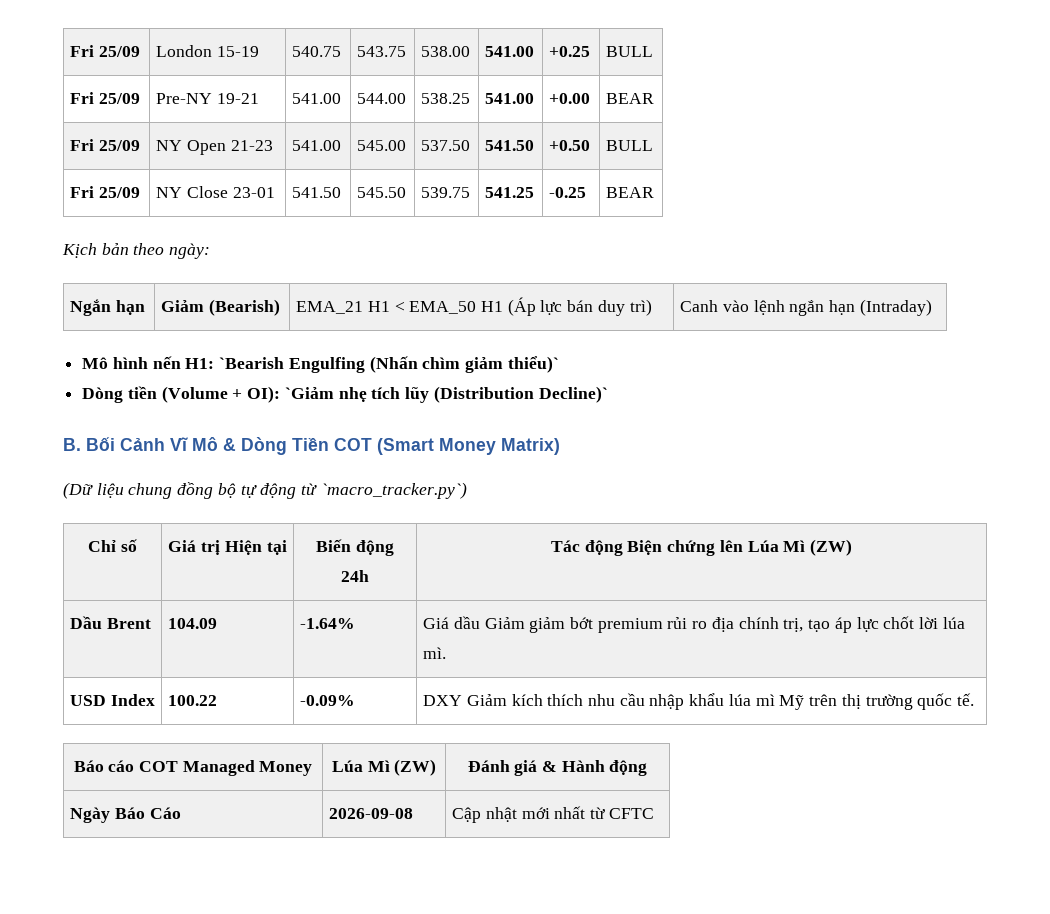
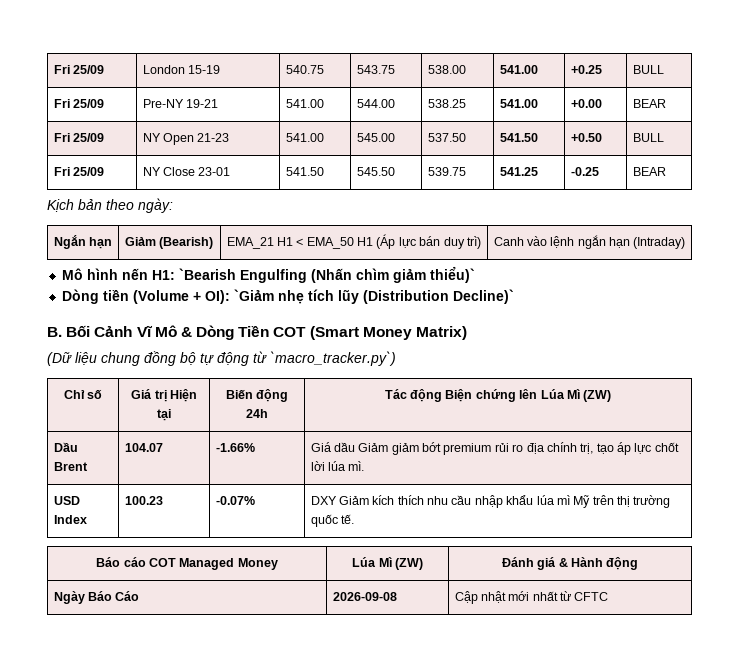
- Dầu Brent | 104.09 | -1.64% | Giá dầu Giảm giảm bớt premium rủi ro địa chính trị, tạo áp lực chốt lời lúa mì.
+ Dầu Brent | 104.07 | -1.66% | Giá dầu Giảm giảm bớt premium rủi ro địa chính trị, tạo áp lực chốt lời lúa mì.
- USD Index | 100.22 | -0.09% | DXY Giảm kích thích nhu cầu nhập khẩu lúa mì Mỹ trên thị trường quốc tế.
+ USD Index | 100.23 | -0.07% | DXY Giảm kích thích nhu cầu nhập khẩu lúa mì Mỹ trên thị trường quốc tế.

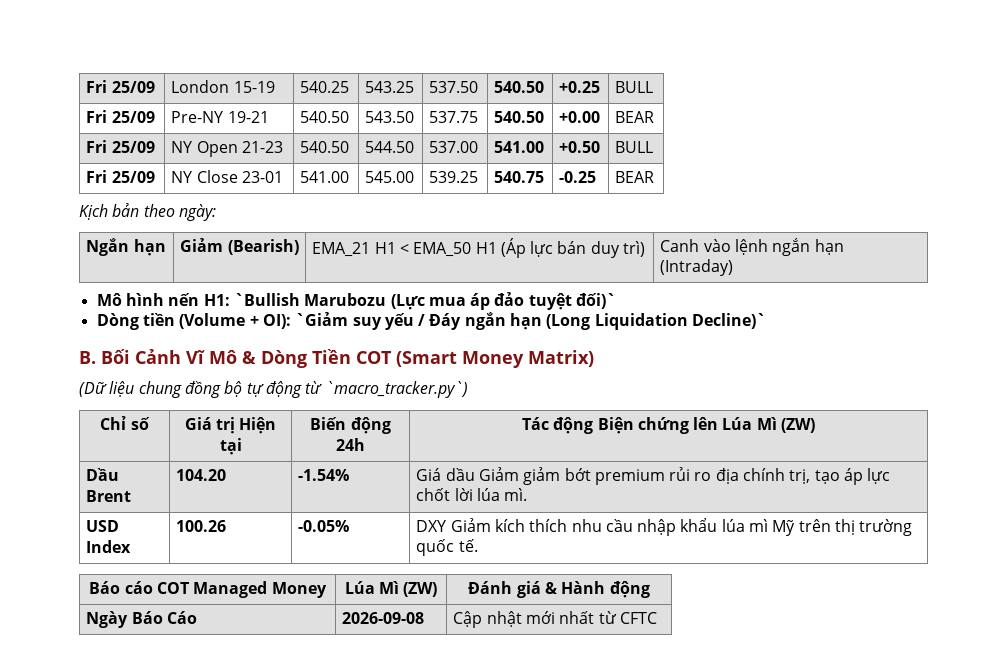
- Fri 25/09 | London 15-19 | 540.75 | 543.75 | 538.00 | 541.00 | +0.25 | BULL
+ Fri 25/09 | London 15-19 | 540.25 | 543.25 | 537.50 | 540.50 | +0.25 | BULL
- Fri 25/09 | Pre-NY 19-21 | 541.00 | 544.00 | 538.25 | 541.00 | +0.00 | BEAR
+ Fri 25/09 | Pre-NY 19-21 | 540.50 | 543.50 | 537.75 | 540.50 | +0.00 | BEAR
- Fri 25/09 | NY Open 21-23 | 541.00 | 545.00 | 537.50 | 541.50 | +0.50 | BULL
+ Fri 25/09 | NY Open 21-23 | 540.50 | 544.50 | 537.00 | 541.00 | +0.50 | BULL
- Fri 25/09 | NY Close 23-01 | 541.50 | 545.50 | 539.75 | 541.25 | -0.25 | BEAR
+ Fri 25/09 | NY Close 23-01 | 541.00 | 545.00 | 539.25 | 540.75 | -0.25 | BEAR
- Mô hình nến H1: `Bearish Engulfing (Nhấn chìm giảm thiểu)`
+ Mô hình nến H1: `Bullish Marubozu (Lực mua áp đảo tuyệt đối)`
- Dòng tiền (Volume + OI): `Giảm nhẹ tích lũy (Distribution Decline)`
+ Dòng tiền (Volume + OI): `Giảm suy yếu / Đáy ngắn hạn (Long Liquidation Decline)`
- Dầu Brent | 104.07 | -1.66% | Giá dầu Giảm giảm bớt premium rủi ro địa chính trị, tạo áp lực chốt lời lúa mì.
+ Dầu Brent | 104.20 | -1.54% | Giá dầu Giảm giảm bớt premium rủi ro địa chính trị, tạo áp lực chốt lời lúa mì.
- USD Index | 100.23 | -0.07% | DXY Giảm kích thích nhu cầu nhập khẩu lúa mì Mỹ trên thị trường quốc tế.
+ USD Index | 100.26 | -0.05% | DXY Giảm kích thích nhu cầu nhập khẩu lúa mì Mỹ trên thị trường quốc tế.

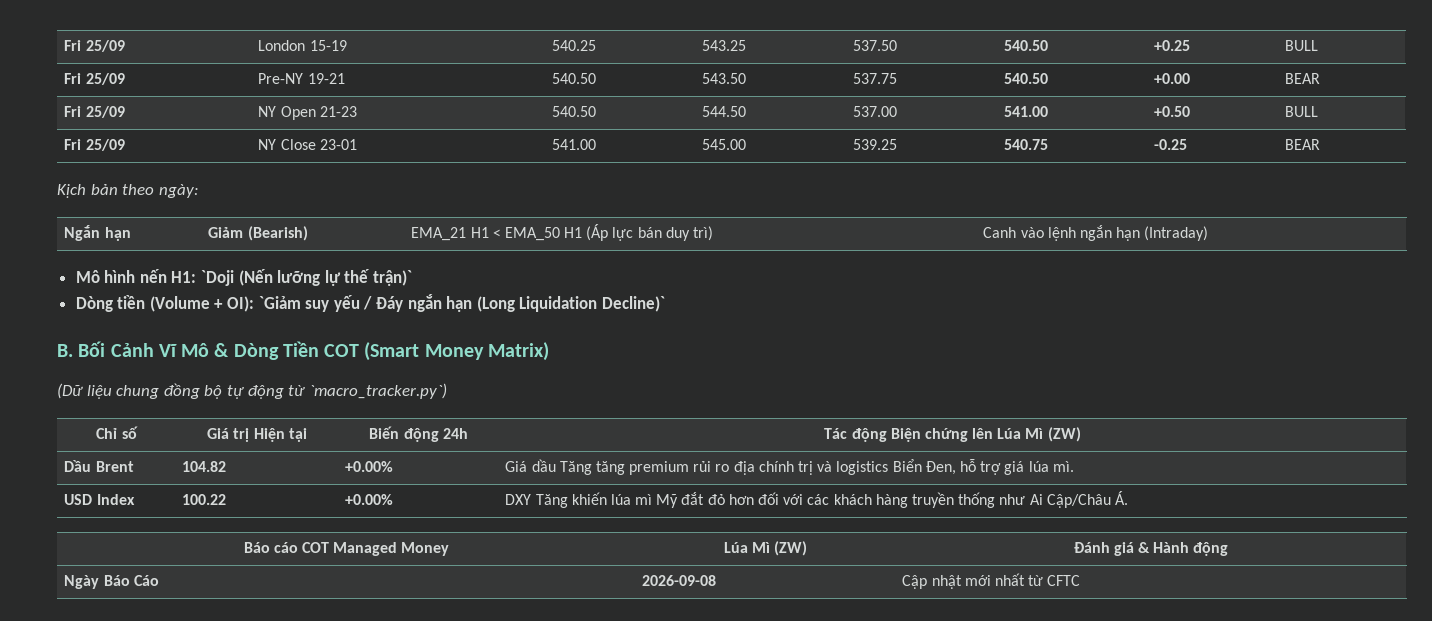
- Mô hình nến H1: `Bullish Marubozu (Lực mua áp đảo tuyệt đối)`
+ Mô hình nến H1: `Doji (Nến lưỡng lự thế trận)`
- Dầu Brent | 104.20 | -1.54% | Giá dầu Giảm giảm bớt premium rủi ro địa chính trị, tạo áp lực chốt lời lúa mì.
+ Dầu Brent | 104.82 | +0.00% | Giá dầu Tăng tăng premium rủi ro địa chính trị và logistics Biển Đen, hỗ trợ giá lúa mì.
- USD Index | 100.26 | -0.05% | DXY Giảm kích thích nhu cầu nhập khẩu lúa mì Mỹ trên thị trường quốc tế.
+ USD Index | 100.22 | +0.00% | DXY Tăng khiến lúa mì Mỹ đắt đỏ hơn đối với các khách hàng truyền thống như Ai Cập/Châu Á.

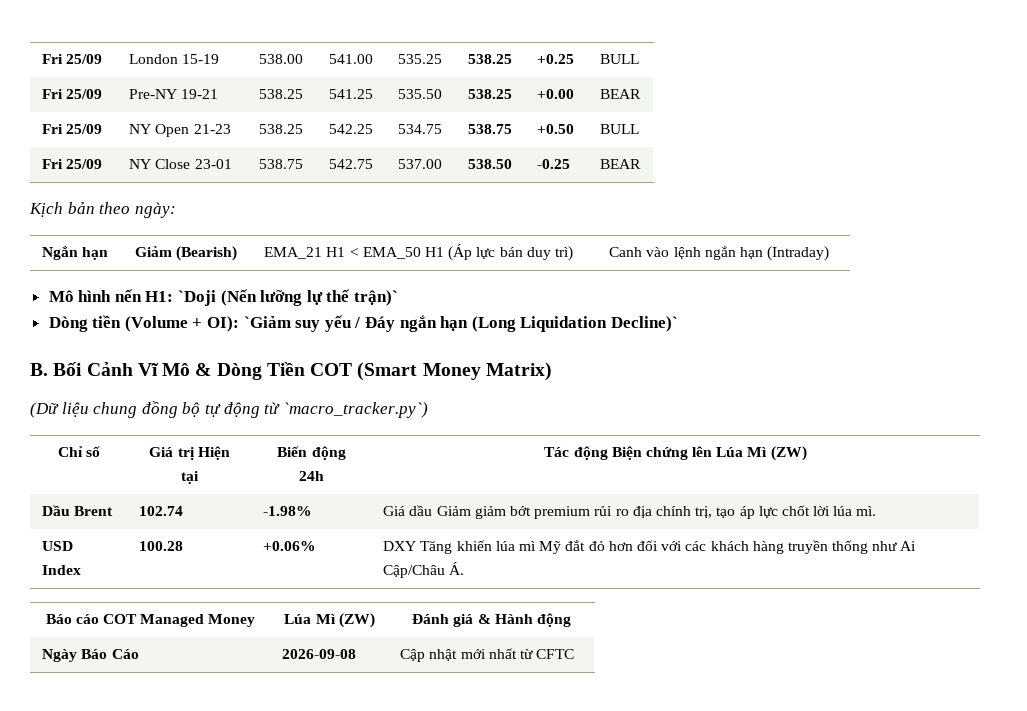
- Fri 25/09 | London 15-19 | 540.25 | 543.25 | 537.50 | 540.50 | +0.25 | BULL
+ Fri 25/09 | London 15-19 | 538.00 | 541.00 | 535.25 | 538.25 | +0.25 | BULL
- Fri 25/09 | Pre-NY 19-21 | 540.50 | 543.50 | 537.75 | 540.50 | +0.00 | BEAR
+ Fri 25/09 | Pre-NY 19-21 | 538.25 | 541.25 | 535.50 | 538.25 | +0.00 | BEAR
- Fri 25/09 | NY Open 21-23 | 540.50 | 544.50 | 537.00 | 541.00 | +0.50 | BULL
+ Fri 25/09 | NY Open 21-23 | 538.25 | 542.25 | 534.75 | 538.75 | +0.50 | BULL
- Fri 25/09 | NY Close 23-01 | 541.00 | 545.00 | 539.25 | 540.75 | -0.25 | BEAR
+ Fri 25/09 | NY Close 23-01 | 538.75 | 542.75 | 537.00 | 538.50 | -0.25 | BEAR
- Dầu Brent | 104.82 | +0.00% | Giá dầu Tăng tăng premium rủi ro địa chính trị và logistics Biển Đen, hỗ trợ giá lúa mì.
+ Dầu Brent | 102.74 | -1.98% | Giá dầu Giảm giảm bớt premium rủi ro địa chính trị, tạo áp lực chốt lời lúa mì.
- USD Index | 100.22 | +0.00% | DXY Tăng khiến lúa mì Mỹ đắt đỏ hơn đối với các khách hàng truyền thống như Ai Cập/Châu Á.
+ USD Index | 100.28 | +0.06% | DXY Tăng khiến lúa mì Mỹ đắt đỏ hơn đối với các khách hàng truyền thống như Ai Cập/Châu Á.

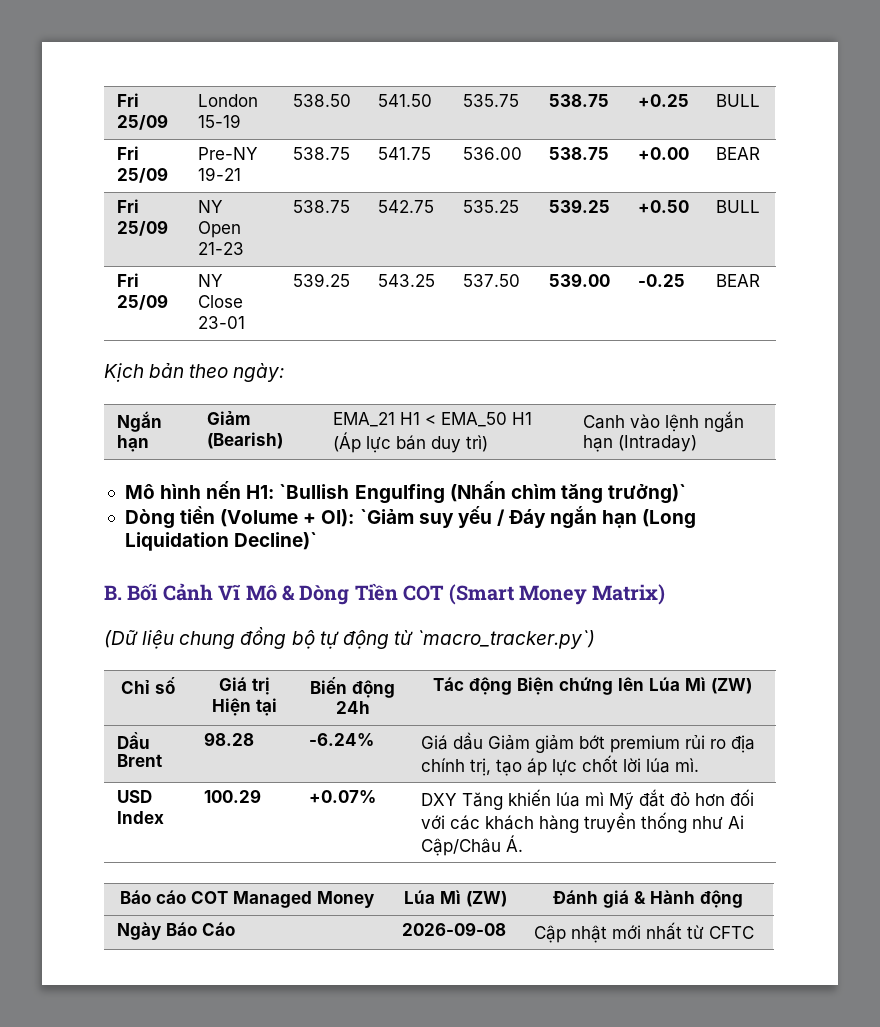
- Fri 25/09 | London 15-19 | 538.00 | 541.00 | 535.25 | 538.25 | +0.25 | BULL
+ Fri 25/09 | London 15-19 | 538.50 | 541.50 | 535.75 | 538.75 | +0.25 | BULL
- Fri 25/09 | Pre-NY 19-21 | 538.25 | 541.25 | 535.50 | 538.25 | +0.00 | BEAR
+ Fri 25/09 | Pre-NY 19-21 | 538.75 | 541.75 | 536.00 | 538.75 | +0.00 | BEAR
- Fri 25/09 | NY Open 21-23 | 538.25 | 542.25 | 534.75 | 538.75 | +0.50 | BULL
+ Fri 25/09 | NY Open 21-23 | 538.75 | 542.75 | 535.25 | 539.25 | +0.50 | BULL
- Fri 25/09 | NY Close 23-01 | 538.75 | 542.75 | 537.00 | 538.50 | -0.25 | BEAR
+ Fri 25/09 | NY Close 23-01 | 539.25 | 543.25 | 537.50 | 539.00 | -0.25 | BEAR
- Mô hình nến H1: `Doji (Nến lưỡng lự thế trận)`
+ Mô hình nến H1: `Bullish Engulfing (Nhấn chìm tăng trưởng)`
- Dầu Brent | 102.74 | -1.98% | Giá dầu Giảm giảm bớt premium rủi ro địa chính trị, tạo áp lực chốt lời lúa mì.
+ Dầu Brent | 98.28 | -6.24% | Giá dầu Giảm giảm bớt premium rủi ro địa chính trị, tạo áp lực chốt lời lúa mì.
- USD Index | 100.28 | +0.06% | DXY Tăng khiến lúa mì Mỹ đắt đỏ hơn đối với các khách hàng truyền thống như Ai Cập/Châu Á.
+ USD Index | 100.29 | +0.07% | DXY Tăng khiến lúa mì Mỹ đắt đỏ hơn đối với các khách hàng truyền thống như Ai Cập/Châu Á.

